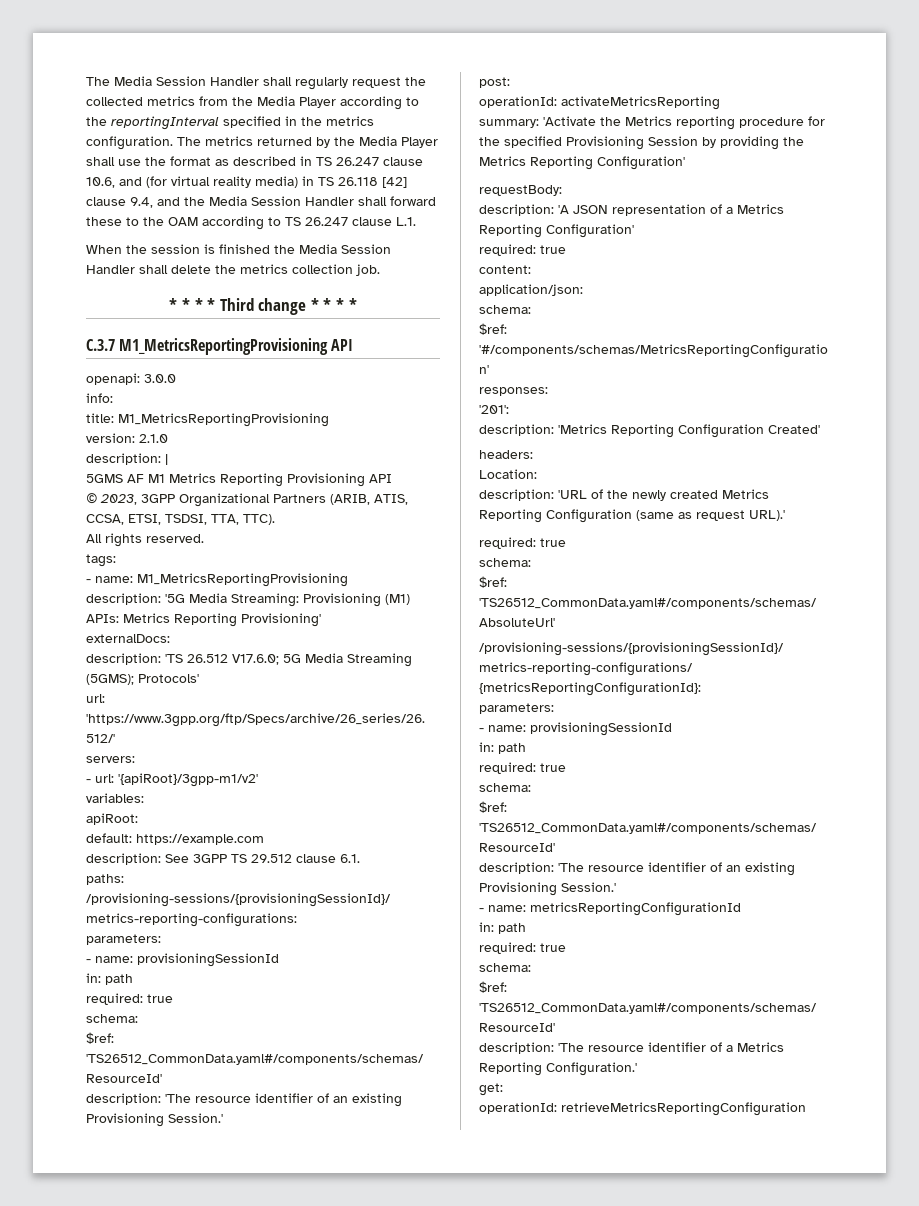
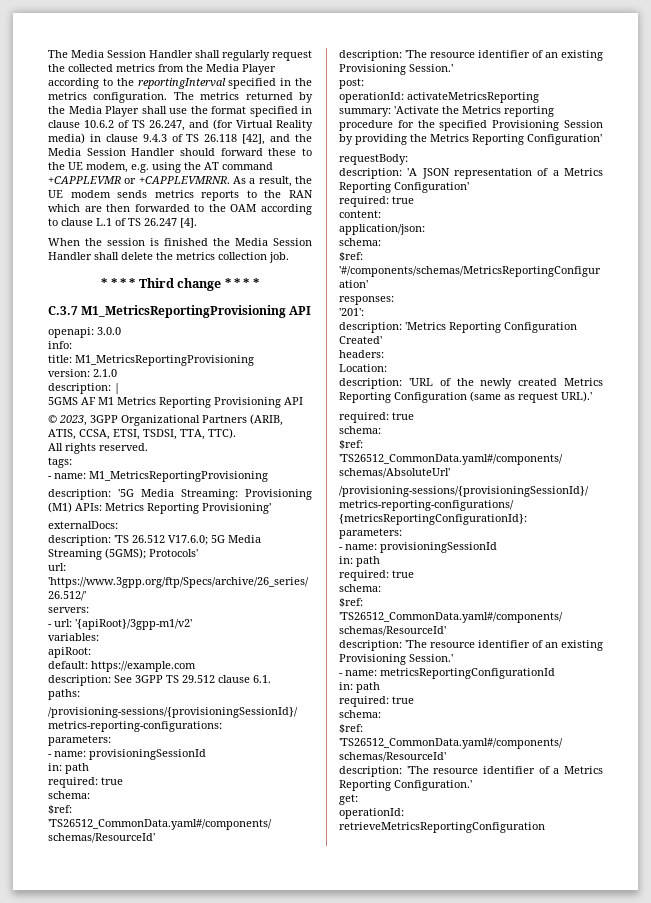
- The metrics returned by the Media Player shall use the format as described in TS 26.247 clause 10.6, and (for virtual reality media) in TS 26.118 [42] clause 9.4, and the Media Session Handler shall forward these to the OAM according to TS 26.247 clause L.1.
+ The metrics returned by the Media Player shall use the format specified in clause 10.6.2 of TS 26.247, and (for Virtual Reality media) in clause 9.4.3 of TS 26.118 [42], and the Media Session Handler should forward these to the UE modem, e.g. using the AT command +CAPPLEVMR or +CAPPLEVMRNR. As a result, the UE modem sends metrics reports to the RAN which are then forwarded to the OAM according to clause L.1 of TS 26.247 [4].

